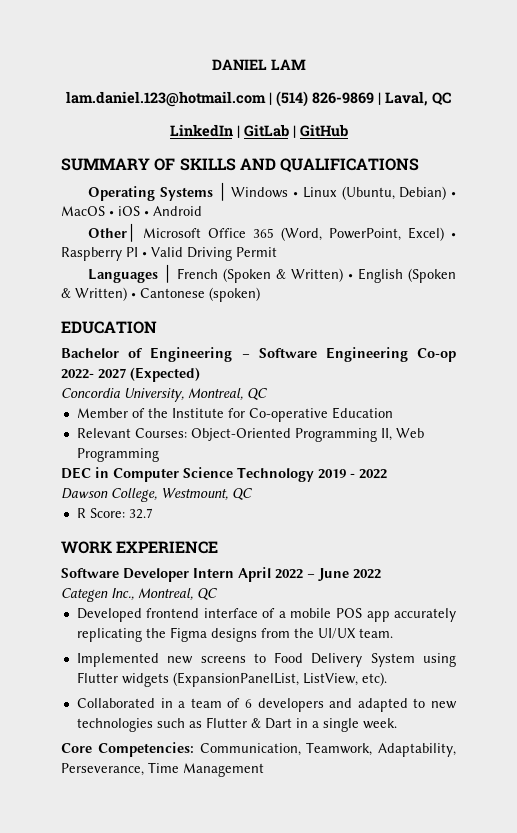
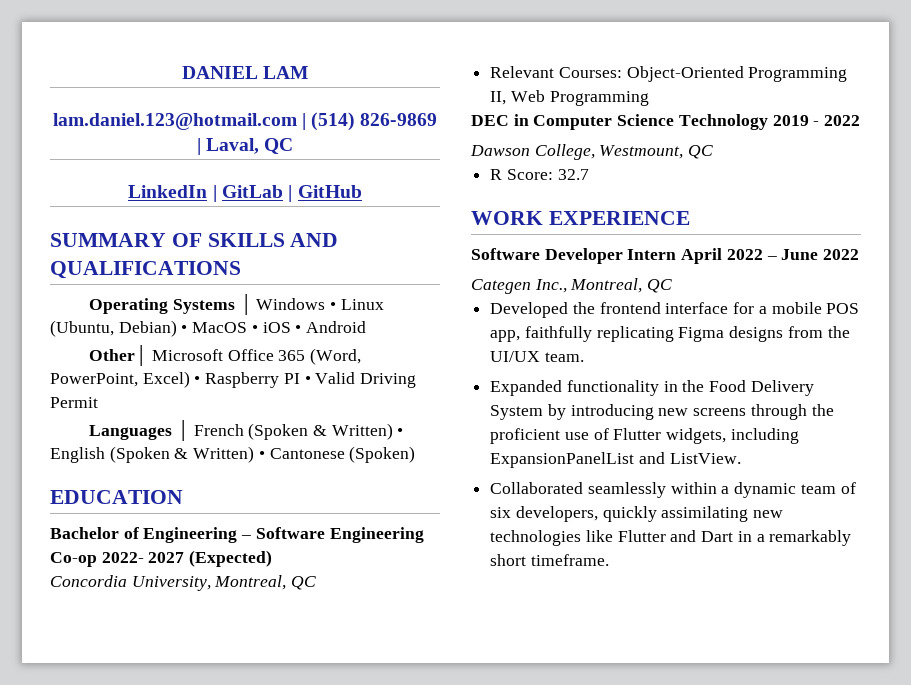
- Languages │ French (Spoken & Written) • English (Spoken & Written) • Cantonese (spoken)
+ Languages │ French (Spoken & Written) • English (Spoken & Written) • Cantonese (Spoken)
- Member of the Institute for Co-operative Education
- Developed frontend interface of a mobile POS app accurately replicating the Figma designs from the UI/UX team.
+ Developed the frontend interface for a mobile POS app, faithfully replicating Figma designs from the UI/UX team.
- Implemented new screens to Food Delivery System using Flutter widgets (ExpansionPanelList, ListView, etc).
- Collaborated in a team of 6 developers and adapted to new technologies such as Flutter & Dart in a single week.
- Core Competencies: Communication, Teamwork, Adaptability, Perseverance, Time Management
+ Expanded functionality in the Food Delivery System by introducing new screens through the proficient use of Flutter widgets, including ExpansionPanelList and ListView.
+ Collaborated seamlessly within a dynamic team of six developers, quickly assimilating new technologies like Flutter and Dart in a remarkably short timeframe.

